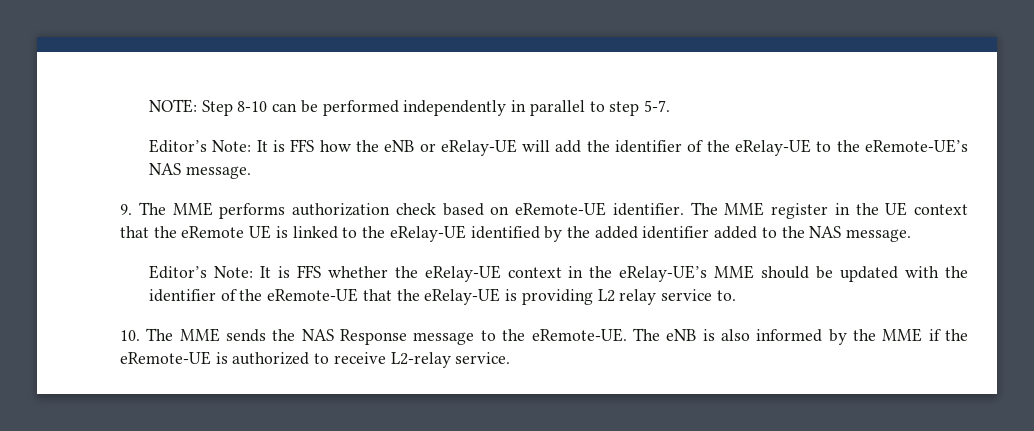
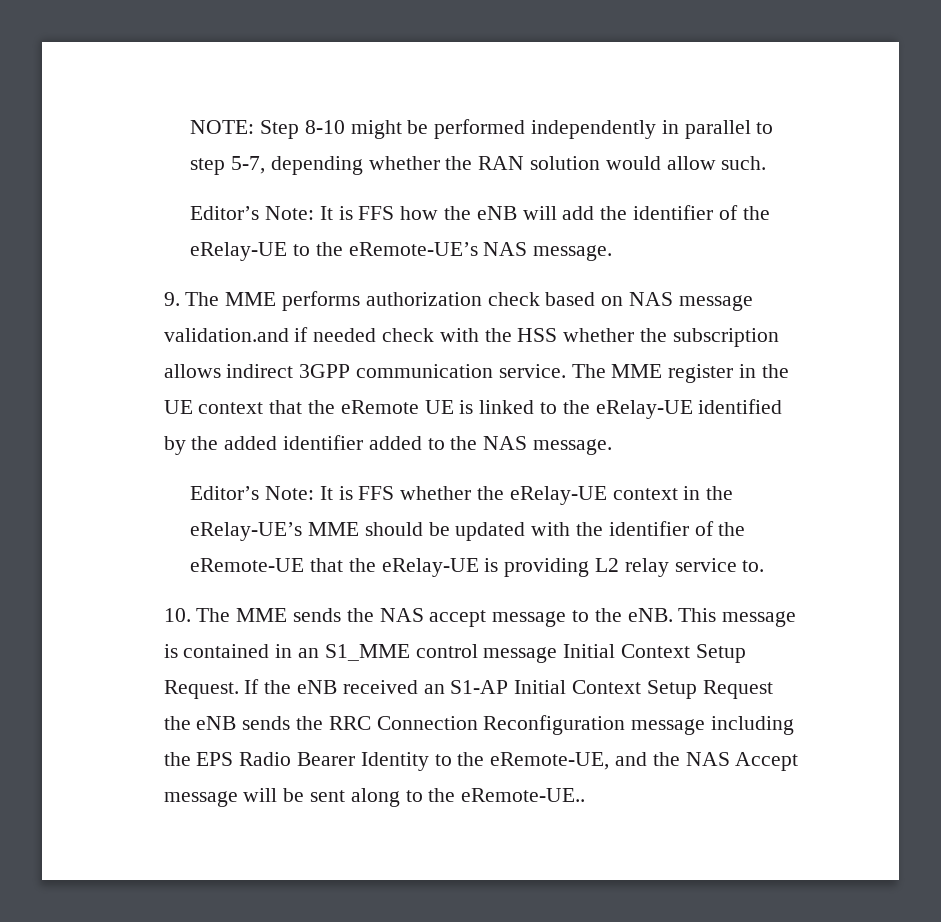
- NOTE: Step 8-10 can be performed independently in parallel to step 5-7.
+ NOTE: Step 8-10 might be performed independently in parallel to step 5-7, depending whether the RAN solution would allow such.
- Editor’s Note: It is FFS how the eNB or eRelay-UE will add the identifier of the eRelay-UE to the eRemote-UE’s NAS message.
+ Editor’s Note: It is FFS how the eNB will add the identifier of the eRelay-UE to the eRemote-UE’s NAS message.
- 9. The MME performs authorization check based on eRemote-UE identifier.
+ 9. The MME performs authorization check based on NAS message validation.and if needed check with the HSS whether the subscription allows indirect 3GPP communication service.
- 10. The MME sends the NAS Response message to the eRemote-UE. The eNB is also informed by the MME if the eRemote-UE is authorized to receive L2-relay service.
+ 10. The MME sends the NAS accept message to the eNB. This message is contained in an S1_MME control message Initial Context Setup Request. If the eNB received an S1-AP Initial Context Setup Request the eNB sends the RRC Connection Reconfiguration message including the EPS Radio Bearer Identity to the eRemote-UE, and the NAS Accept message will be sent along to the eRemote-UE..

